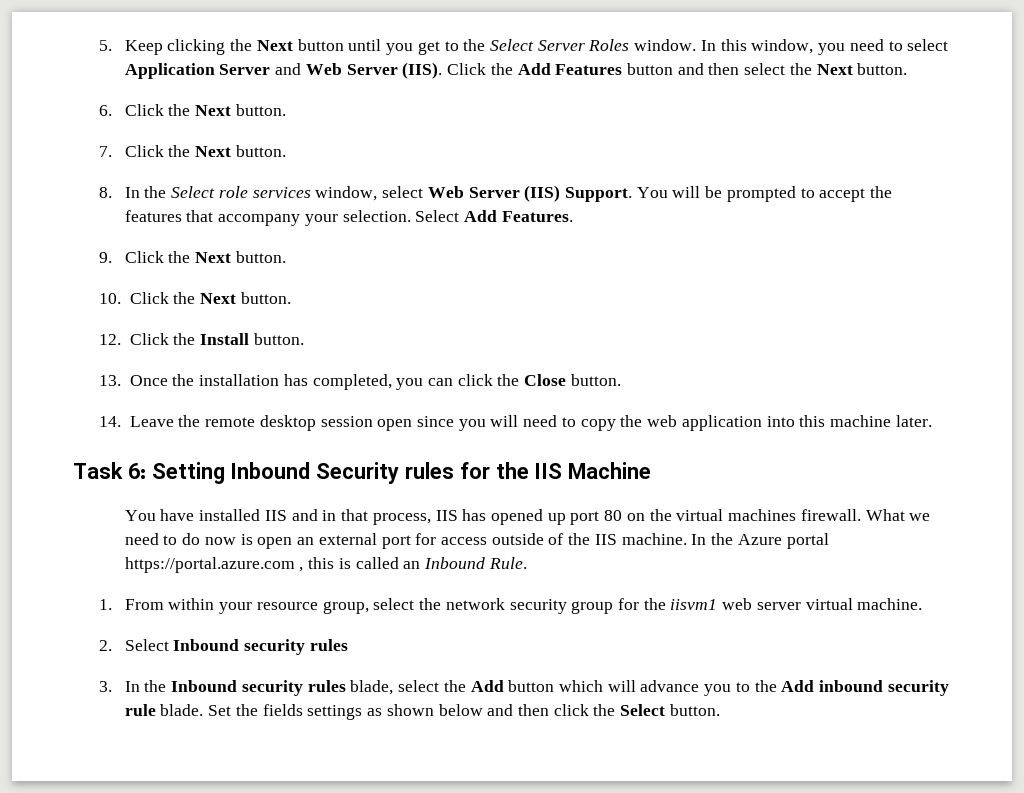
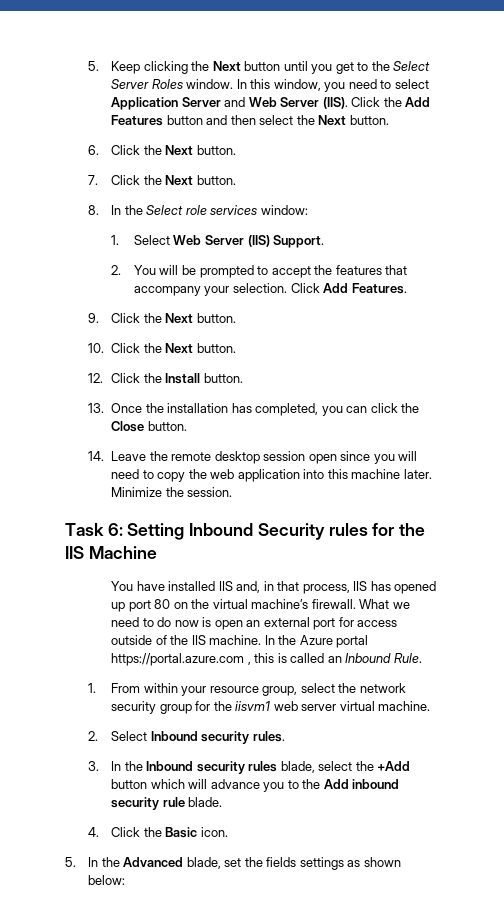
- 8. In the Select role services window, select Web Server (IIS) Support. You will be prompted to accept the features that accompany your selection.
+ 8. In the Select role services window:
+ 1. Select Web Server (IIS) Support.
+ 2. You will be prompted to accept the features that accompany your selection.
- Select Add Features.
+ Click Add Features.
+ Minimize the session.
- You have installed IIS and in that process, IIS has opened up port 80 on the virtual machines firewall.
+ You have installed IIS and, in that process, IIS has opened up port 80 on the virtual machine’s firewall.
- 2. Select Inbound security rules
+ 2. Select Inbound security rules.
- 3. In the Inbound security rules blade, select the Add button which will advance you to the Add inbound security rule blade. Set the fields settings as shown below and then click the Select button.
+ 3. In the Inbound security rules blade, select the +Add button which will advance you to the Add inbound security rule blade.
+ 4. Click the Basic icon.
+ 5. In the Advanced blade, set the fields settings as shown below:

